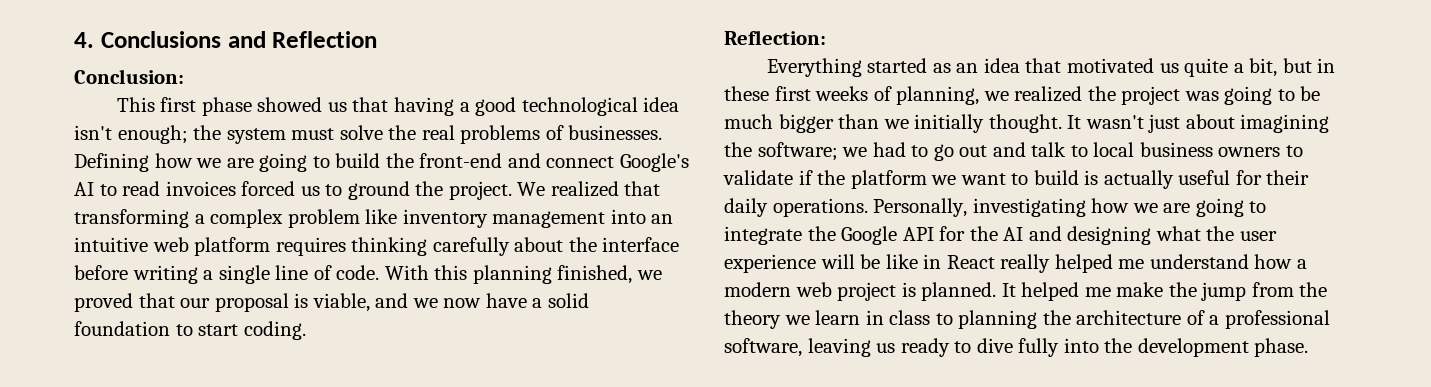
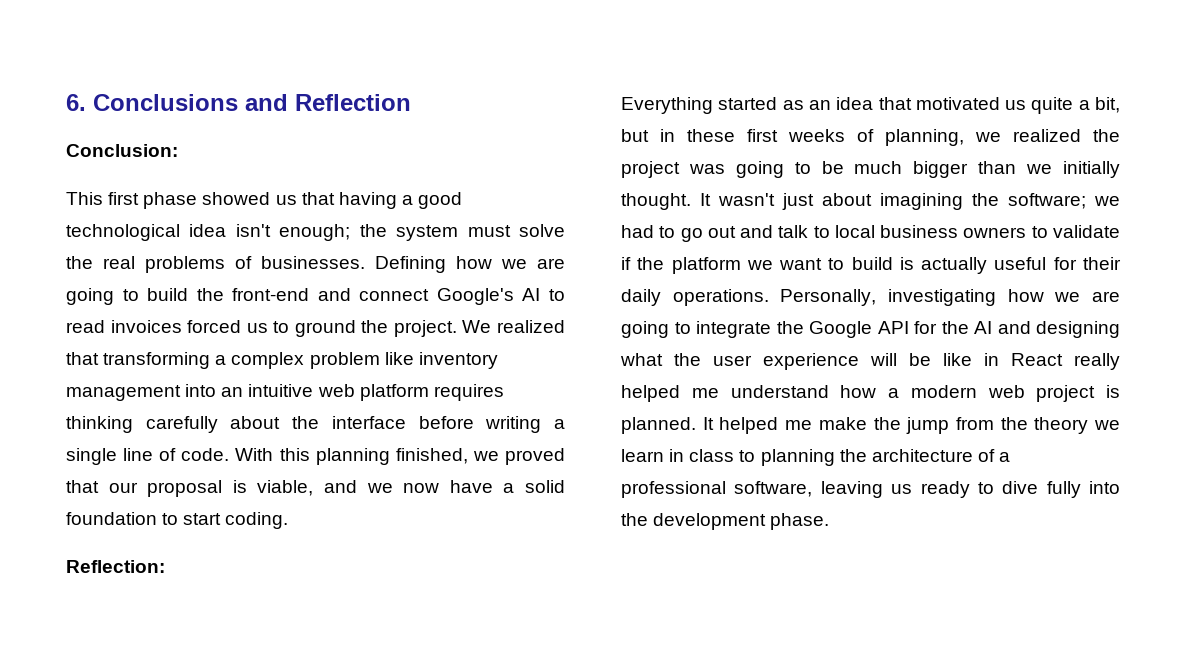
- 4. Conclusions and Reflection
+ 6. Conclusions and Reflection

